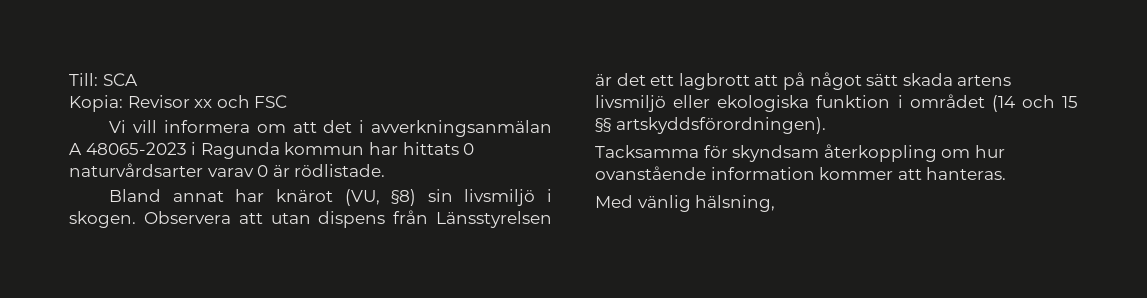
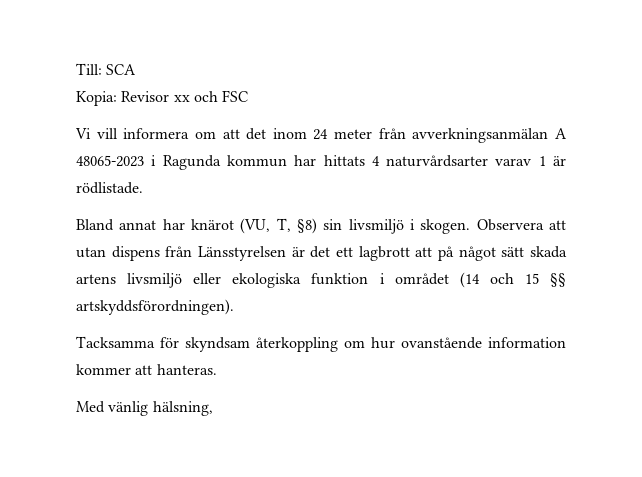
- Vi vill informera om att det i avverkningsanmälan A 48065-2023 i Ragunda kommun har hittats 0 naturvårdsarter varav 0 är rödlistade.
+ Vi vill informera om att det inom 24 meter från avverkningsanmälan A 48065-2023 i Ragunda kommun har hittats 4 naturvårdsarter varav 1 är rödlistade.
- Bland annat har knärot (VU, §8) sin livsmiljö i skogen.
+ Bland annat har knärot (VU, T, §8) sin livsmiljö i skogen.

